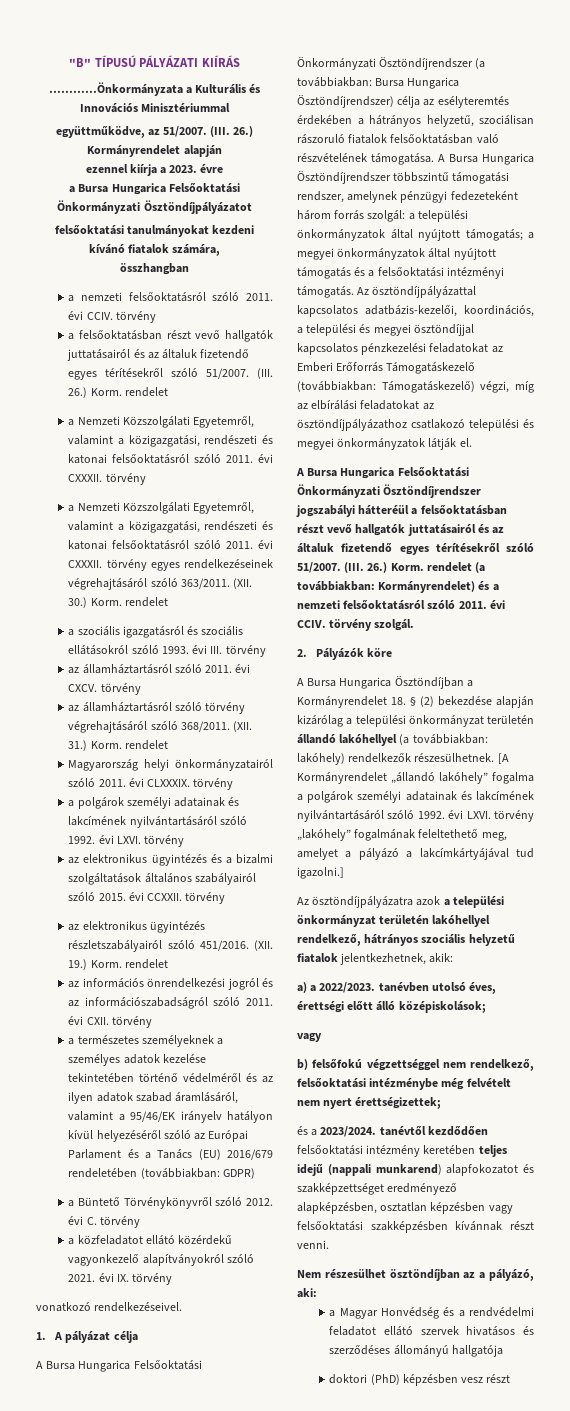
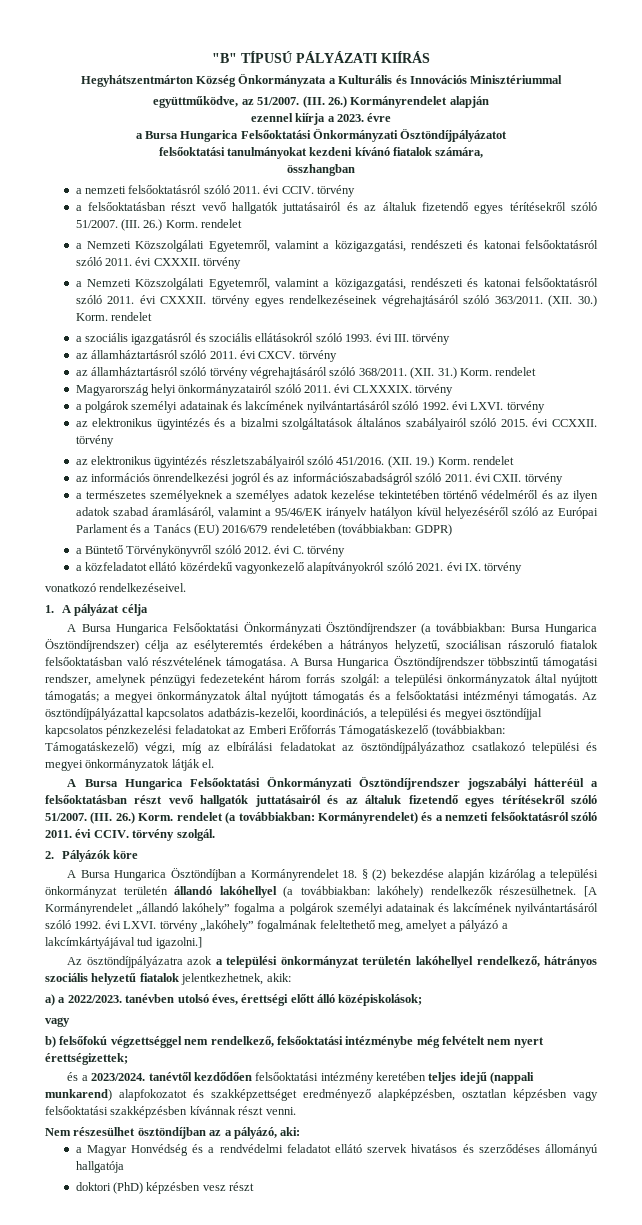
- …………Önkormányzata a Kulturális és Innovációs Minisztériummal
+ Hegyhátszentmárton Község Önkormányzata a Kulturális és Innovációs Minisztériummal

